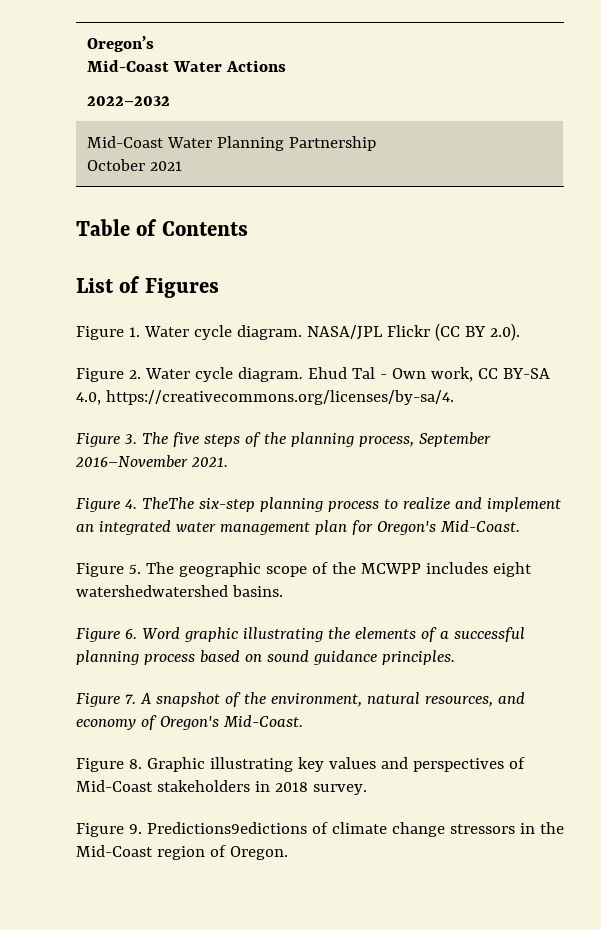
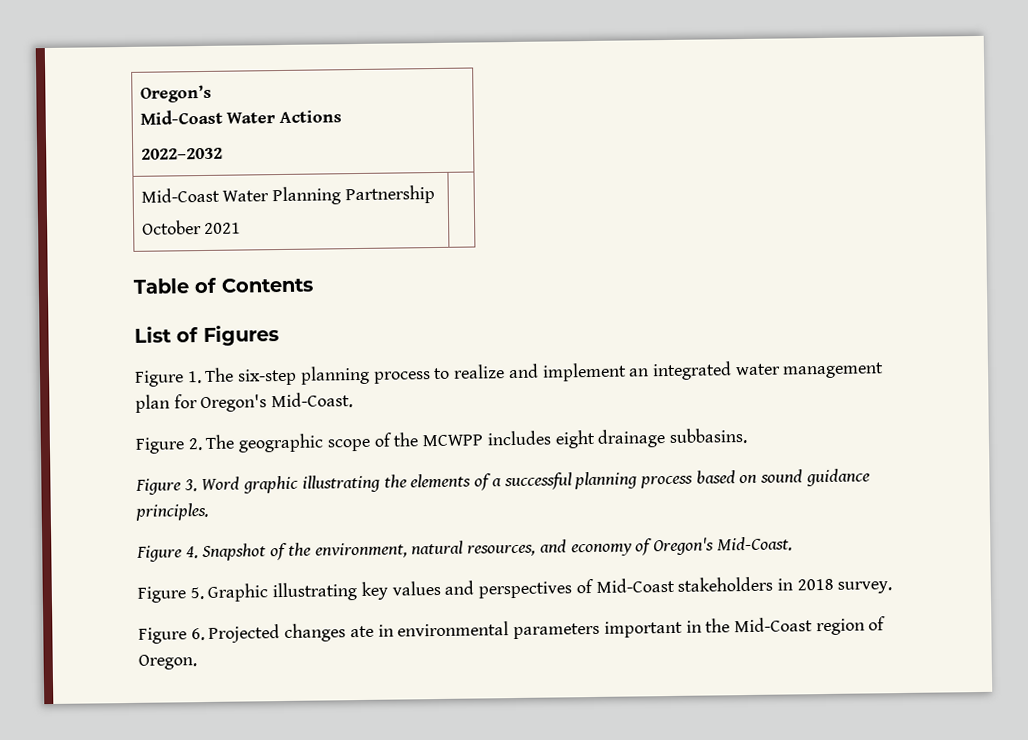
- Figure 1. Water cycle diagram. NASA/JPL Flickr (CC BY 2.0).
- Figure 2. Water cycle diagram. Ehud Tal - Own work, CC BY-SA 4.0, https://creativecommons.org/licenses/by-sa/4.
- Figure 3. The five steps of the planning process, September 2016–November 2021.
- Figure 4. TheThe six-step planning process to realize and implement an integrated water management plan for Oregon's Mid-Coast.
+ Figure 1. The six-step planning process to realize and implement an integrated water management plan for Oregon's Mid-Coast.
- Figure 5. The geographic scope of the MCWPP includes eight watershedwatershed basins.
- Figure 6. Word graphic illustrating the elements of a successful planning process based on sound guidance principles.
+ Figure 2. The geographic scope of the MCWPP includes eight drainage subbasins.
+ Figure 3. Word graphic illustrating the elements of a successful planning process based on sound guidance principles.
- Figure 7. A snapshot of the environment, natural resources, and economy of Oregon's Mid-Coast.
+ Figure 4. Snapshot of the environment, natural resources, and economy of Oregon's Mid-Coast.
- Figure 8. Graphic illustrating key values and perspectives of Mid-Coast stakeholders in 2018 survey.
+ Figure 5. Graphic illustrating key values and perspectives of Mid-Coast stakeholders in 2018 survey.
- Figure 9. Predictions9edictions of climate change stressors in the Mid-Coast region of Oregon.
+ Figure 6. Projected changes ate in environmental parameters important in the Mid-Coast region of Oregon.

